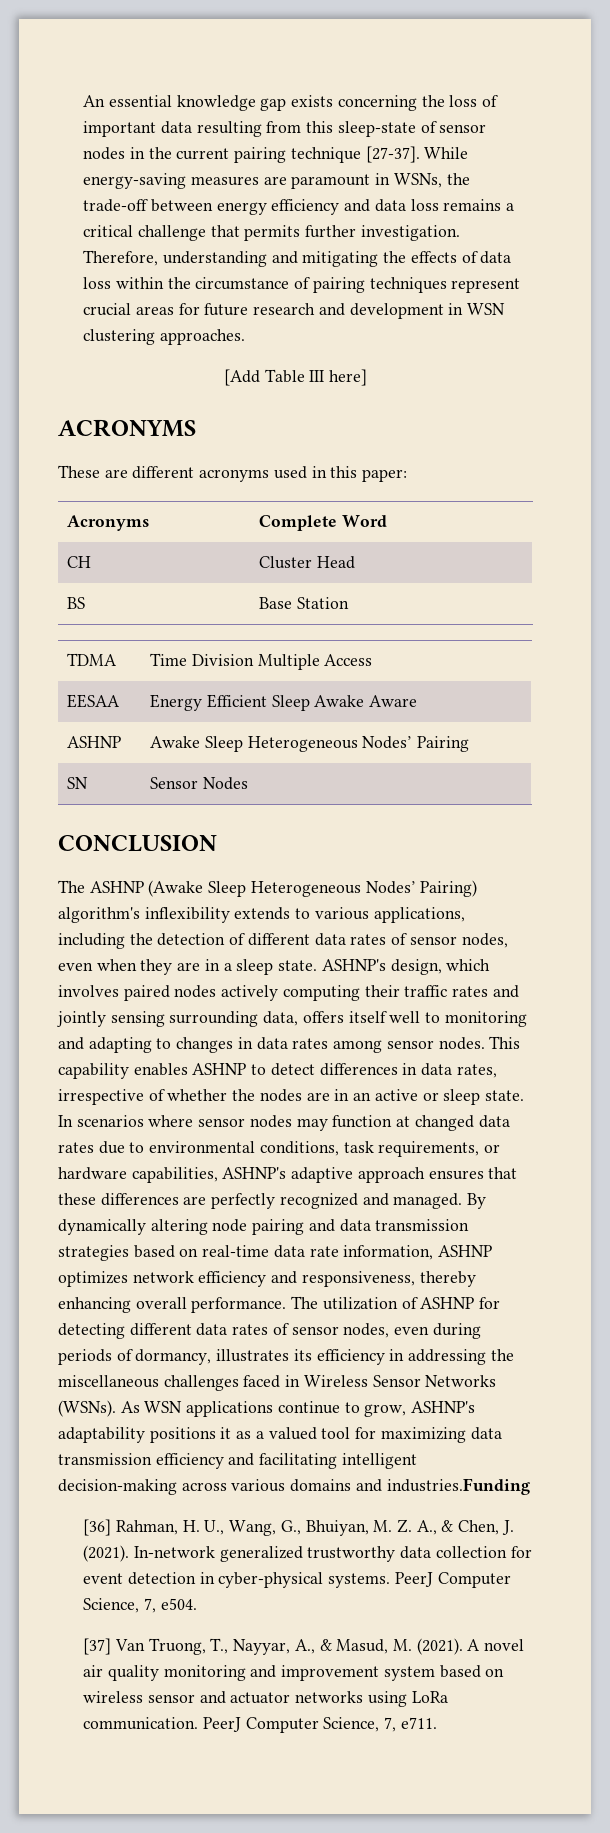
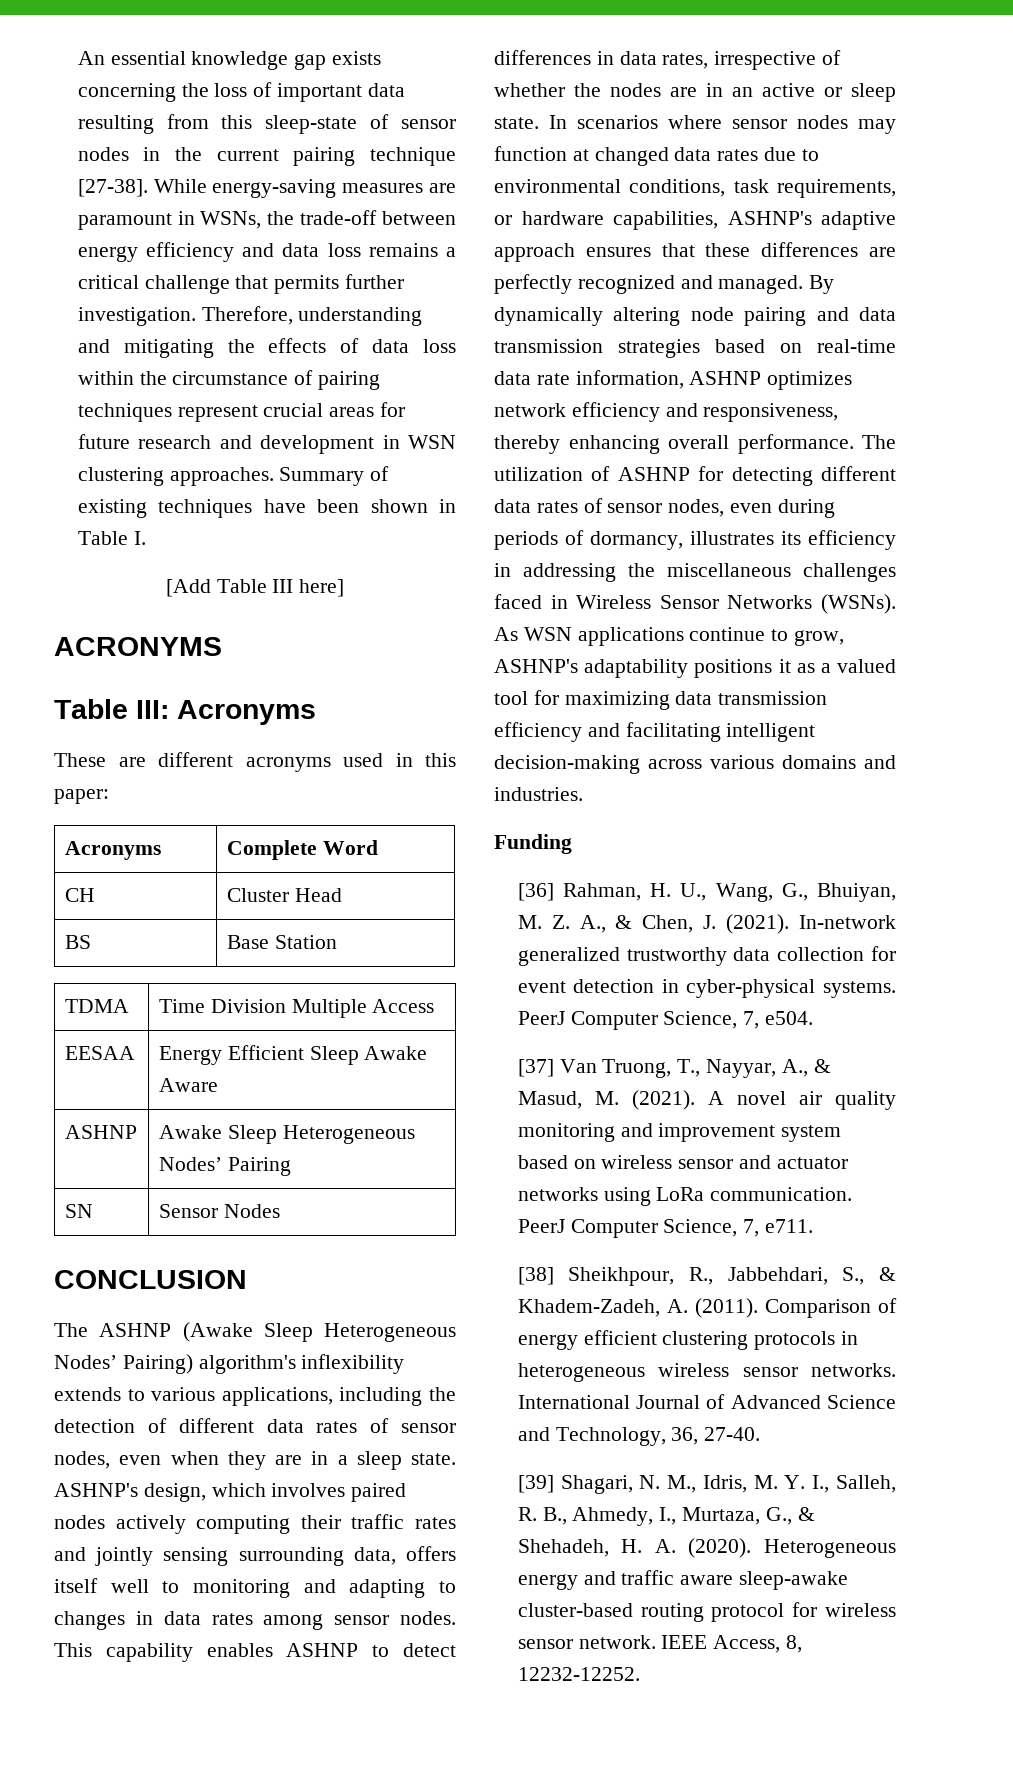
- An essential knowledge gap exists concerning the loss of important data resulting from this sleep-state of sensor nodes in the current pairing technique [27-37].
+ An essential knowledge gap exists concerning the loss of important data resulting from this sleep-state of sensor nodes in the current pairing technique [27-38].
+ Summary of existing techniques have been shown in Table I.
+ Table III: Acronyms
- As WSN applications continue to grow, ASHNP's adaptability positions it as a valued tool for maximizing data transmission efficiency and facilitating intelligent decision-making across various domains and industries.Funding
+ As WSN applications continue to grow, ASHNP's adaptability positions it as a valued tool for maximizing data transmission efficiency and facilitating intelligent decision-making across various domains and industries.
+ Funding
+ [38] Sheikhpour, R., Jabbehdari, S., & Khadem-Zadeh, A. (2011). Comparison of energy efficient clustering protocols in heterogeneous wireless sensor networks. International Journal of Advanced Science and Technology, 36, 27-40.
+ [39] Shagari, N. M., Idris, M. Y. I., Salleh, R. B., Ahmedy, I., Murtaza, G., & Shehadeh, H. A. (2020). Heterogeneous energy and traffic aware sleep-awake cluster-based routing protocol for wireless sensor network. IEEE Access, 8, 12232-12252.

